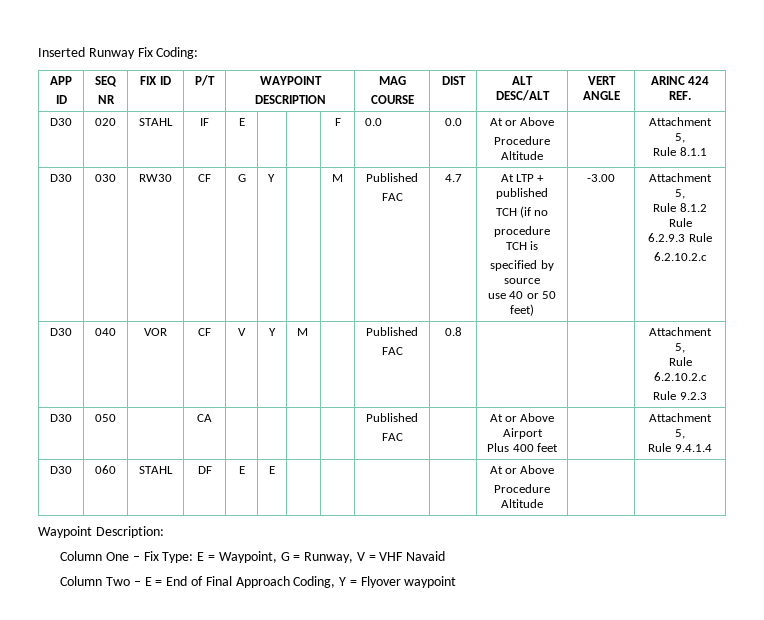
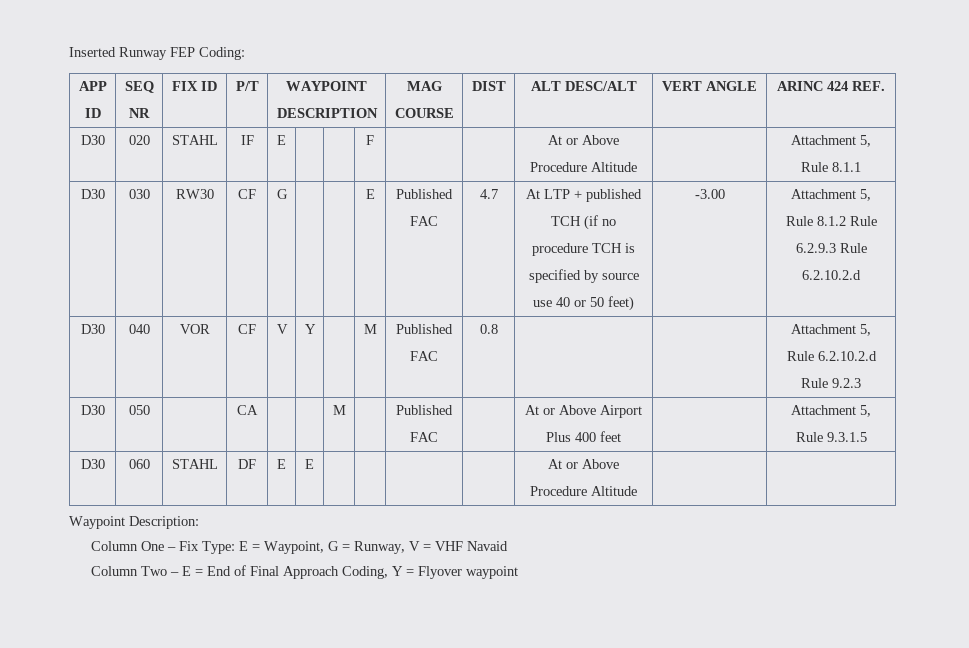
- Inserted Runway Fix Coding:
+ Inserted Runway FEP Coding:
- D30 | 020 | STAHL | IF | E | | | F | 0.0 | 0.0 | At or Above
+ D30 | 020 | STAHL | IF | E | | | F | | | At or Above
- D30 | 030 | RW30 | CF | G | Y | | M | Published
+ D30 | 030 | RW30 | CF | G | | | E | Published
  FAC | 4.7 | At LTP + published
  TCH (if no
  procedure TCH is
  specified by source
  use 40 or 50 feet) | -3.00 | Attachment 5,
  Rule 8.1.2 Rule
  6.2.9.3 Rule
- 6.2.10.2.c
+ 6.2.10.2.d
- D30 | 040 | VOR | CF | V | Y | M | | Published
+ D30 | 040 | VOR | CF | V | Y | | M | Published
  FAC | 0.8 | | | Attachment 5,
- Rule 6.2.10.2.c
+ Rule 6.2.10.2.d
- D30 | 050 | | CA | | | | | Published
+ D30 | 050 | | CA | | | M | | Published
  FAC | | At or Above Airport
  Plus 400 feet | | Attachment 5,
- Rule 9.4.1.4
+ Rule 9.3.1.5

